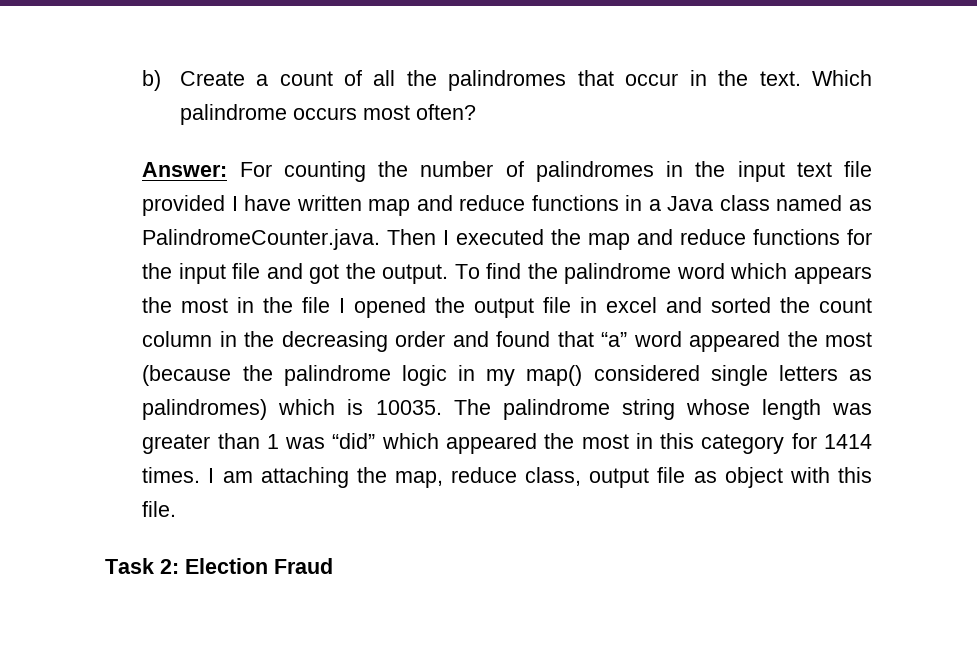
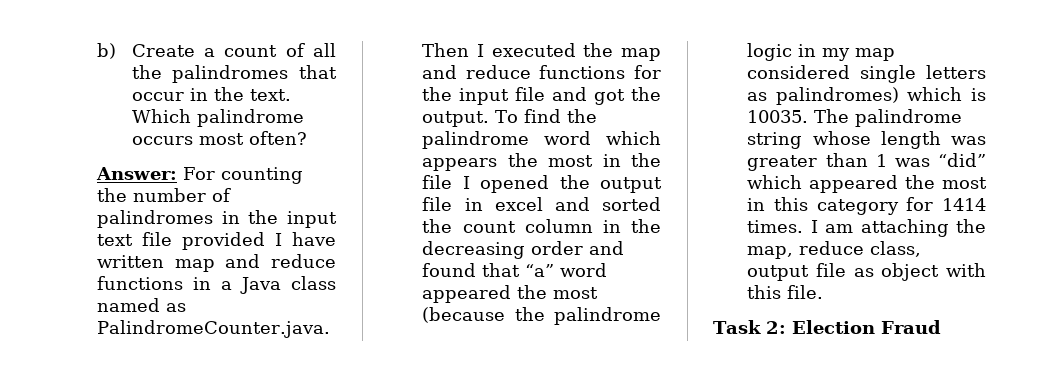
- To find the palindrome word which appears the most in the file I opened the output file in excel and sorted the count column in the decreasing order and found that “a” word appeared the most (because the palindrome logic in my map() considered single letters as palindromes) which is 10035.
+ To find the palindrome word which appears the most in the file I opened the output file in excel and sorted the count column in the decreasing order and found that “a” word appeared the most (because the palindrome logic in my map considered single letters as palindromes) which is 10035.

